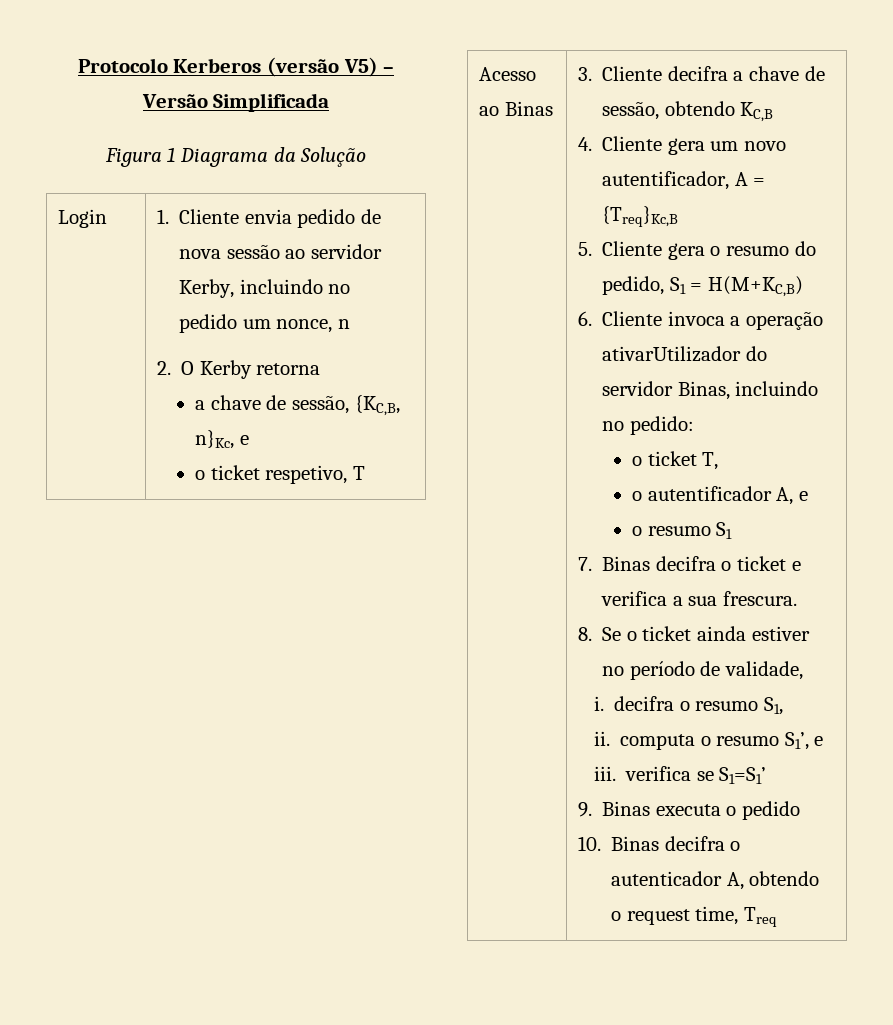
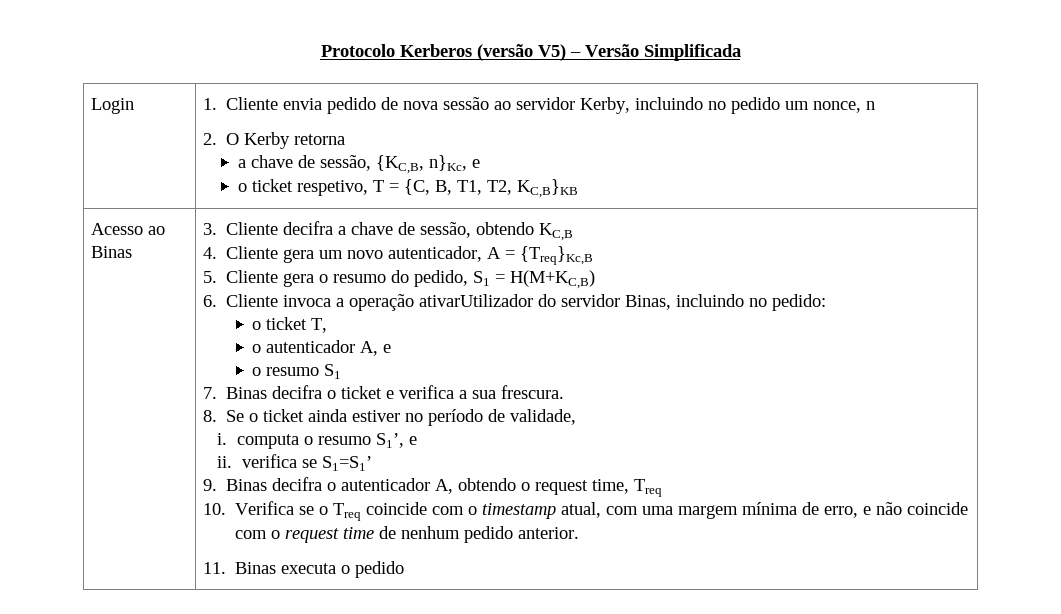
- Figura 1 Diagrama da Solução
  Login | 1. Cliente envia pedido de nova sessão ao servidor Kerby, incluindo no pedido um nonce, n
  2. O Kerby retorna
  a chave de sessão, {KC,B, n}Kc, e
- o ticket respetivo, T
+ o ticket respetivo, T = {C, B, T1, T2, KC,B}KB
- 4. Cliente gera um novo autentificador, A = {Treq}Kc,B
+ 4. Cliente gera um novo autenticador, A = {Treq}Kc,B
- o autentificador A, e
+ o autenticador A, e
- i. decifra o resumo S1,
- ii. computa o resumo S1’, e
+ i. computa o resumo S1’, e
- iii. verifica se S1=S1’
+ ii. verifica se S1=S1’
- 9. Binas executa o pedido
- 10. Binas decifra o autenticador A, obtendo o request time, Treq
+ 9. Binas decifra o autenticador A, obtendo o request time, Treq
+ 10. Verifica se o Treq coincide com o timestamp atual, com uma margem mínima de erro, e não coincide com o request time de nenhum pedido anterior.
+ 11. Binas executa o pedido

